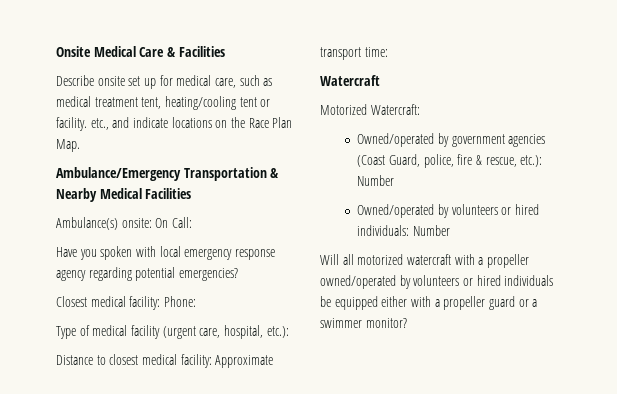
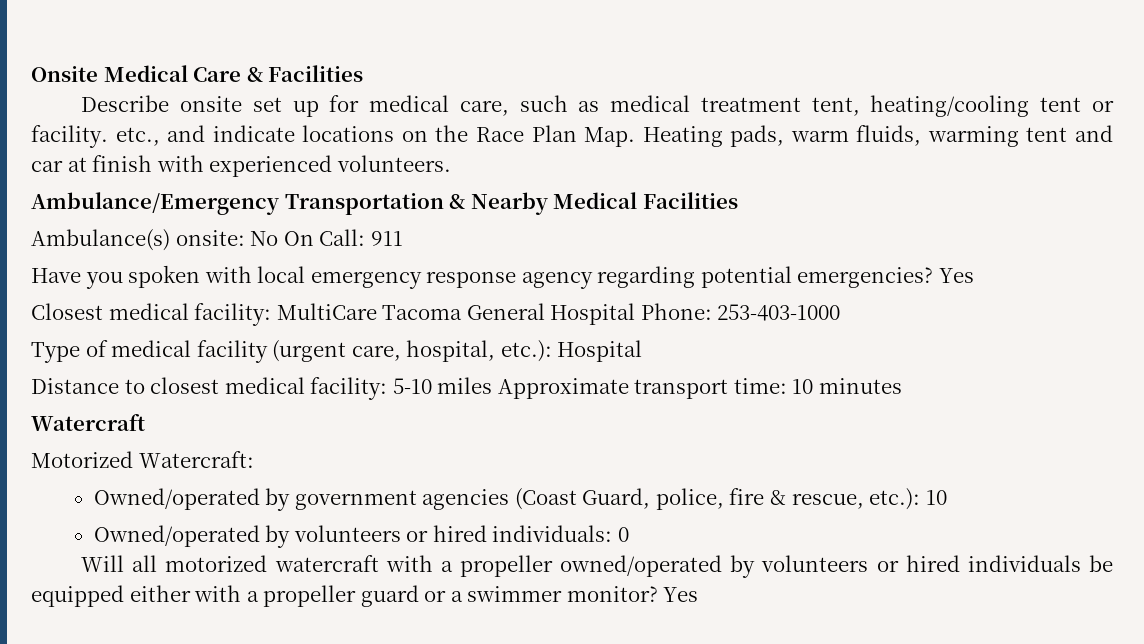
- Describe onsite set up for medical care, such as medical treatment tent, heating/cooling tent or facility. etc., and indicate locations on the Race Plan Map.
+ Describe onsite set up for medical care, such as medical treatment tent, heating/cooling tent or facility. etc., and indicate locations on the Race Plan Map. Heating pads, warm fluids, warming tent and car at finish with experienced volunteers.
- Ambulance(s) onsite: On Call:
+ Ambulance(s) onsite: No On Call: 911
- Have you spoken with local emergency response agency regarding potential emergencies?
+ Have you spoken with local emergency response agency regarding potential emergencies? Yes
- Closest medical facility: Phone:
+ Closest medical facility: MultiCare Tacoma General Hospital Phone: 253-403-1000
- Type of medical facility (urgent care, hospital, etc.):
+ Type of medical facility (urgent care, hospital, etc.): Hospital
- Distance to closest medical facility: Approximate transport time:
+ Distance to closest medical facility: 5-10 miles Approximate transport time: 10 minutes
- Owned/operated by government agencies (Coast Guard, police, fire & rescue, etc.): Number
+ Owned/operated by government agencies (Coast Guard, police, fire & rescue, etc.): 10
- Owned/operated by volunteers or hired individuals: Number
+ Owned/operated by volunteers or hired individuals: 0
- Will all motorized watercraft with a propeller owned/operated by volunteers or hired individuals be equipped either with a propeller guard or a swimmer monitor?
+ Will all motorized watercraft with a propeller owned/operated by volunteers or hired individuals be equipped either with a propeller guard or a swimmer monitor? Yes

